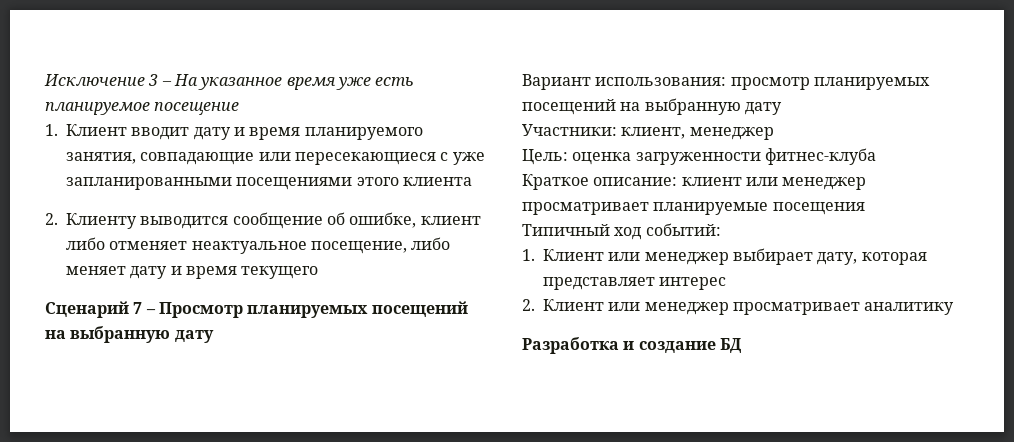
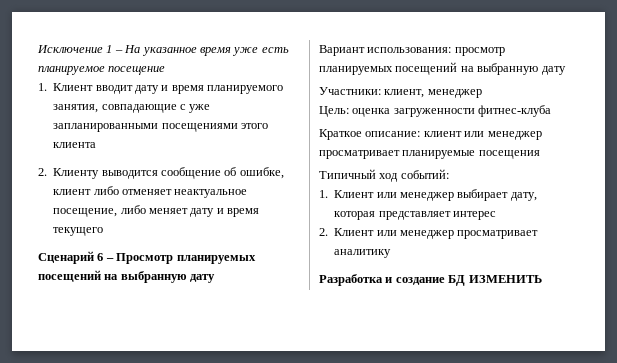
- Исключение 3 – На указанное время уже есть планируемое посещение
+ Исключение 1 – На указанное время уже есть планируемое посещение
- 1. Клиент вводит дату и время планируемого занятия, совпадающие или пересекающиеся с уже запланированными посещениями этого клиента
+ 1. Клиент вводит дату и время планируемого занятия, совпадающие с уже запланированными посещениями этого клиента
- Сценарий 7 – Просмотр планируемых посещений на выбранную дату
+ Сценарий 6 – Просмотр планируемых посещений на выбранную дату
- Разработка и создание БД
+ Разработка и создание БД ИЗМЕНИТЬ

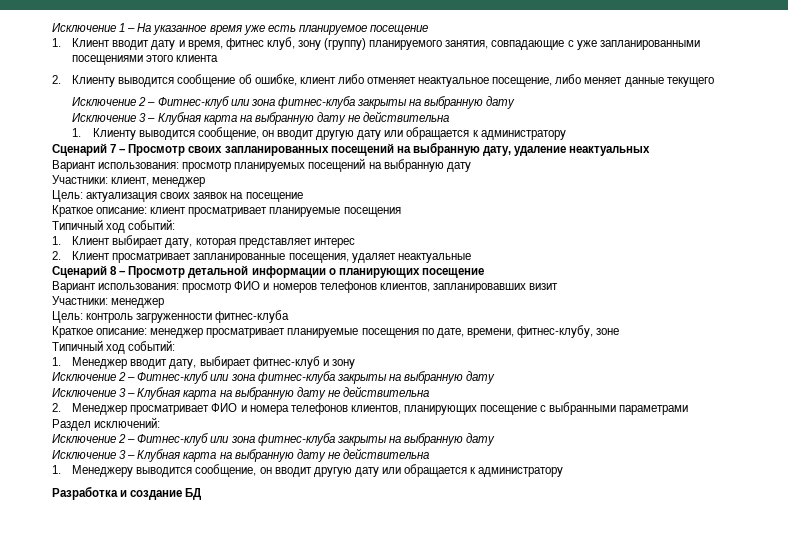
- 1. Клиент вводит дату и время планируемого занятия, совпадающие с уже запланированными посещениями этого клиента
+ 1. Клиент вводит дату и время, фитнес клуб, зону (группу) планируемого занятия, совпадающие с уже запланированными посещениями этого клиента
- 2. Клиенту выводится сообщение об ошибке, клиент либо отменяет неактуальное посещение, либо меняет дату и время текущего
- Сценарий 6 – Просмотр планируемых посещений на выбранную дату
+ 2. Клиенту выводится сообщение об ошибке, клиент либо отменяет неактуальное посещение, либо меняет данные текущего
+ Исключение 2 – Фитнес-клуб или зона фитнес-клуба закрыты на выбранную дату
+ Исключение 3 – Клубная карта на выбранную дату не действительна
+ 1. Клиенту выводится сообщение, он вводит другую дату или обращается к администратору
+ Сценарий 7 – Просмотр своих запланированных посещений на выбранную дату, удаление неактуальных
- Цель: оценка загруженности фитнес-клуба
+ Цель: актуализация своих заявок на посещение
- Краткое описание: клиент или менеджер просматривает планируемые посещения
+ Краткое описание: клиент просматривает планируемые посещения
- 1. Клиент или менеджер выбирает дату, которая представляет интерес
+ 1. Клиент выбирает дату, которая представляет интерес
- 2. Клиент или менеджер просматривает аналитику
+ 2. Клиент просматривает запланированные посещения, удаляет неактуальные
+ Сценарий 8 – Просмотр детальной информации о планирующих посещение
+ Вариант использования: просмотр ФИО и номеров телефонов клиентов, запланировавших визит
+ Участники: менеджер
+ Цель: контроль загруженности фитнес-клуба
+ Краткое описание: менеджер просматривает планируемые посещения по дате, времени, фитнес-клубу, зоне
+ Типичный ход событий:
+ 1. Менеджер вводит дату, выбирает фитнес-клуб и зону
+ Исключение 2 – Фитнес-клуб или зона фитнес-клуба закрыты на выбранную дату
+ Исключение 3 – Клубная карта на выбранную дату не действительна
+ 2. Менеджер просматривает ФИО и номера телефонов клиентов, планирующих посещение с выбранными параметрами
+ Раздел исключений:
+ Исключение 2 – Фитнес-клуб или зона фитнес-клуба закрыты на выбранную дату
+ Исключение 3 – Клубная карта на выбранную дату не действительна
+ 1. Менеджеру выводится сообщение, он вводит другую дату или обращается к администратору
- Разработка и создание БД ИЗМЕНИТЬ
+ Разработка и создание БД

